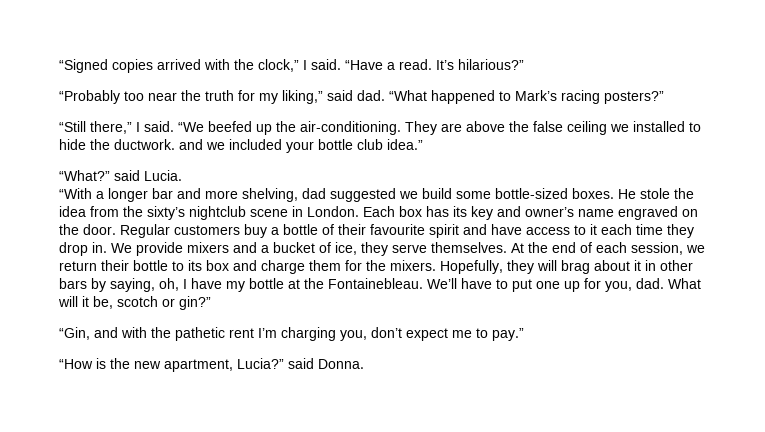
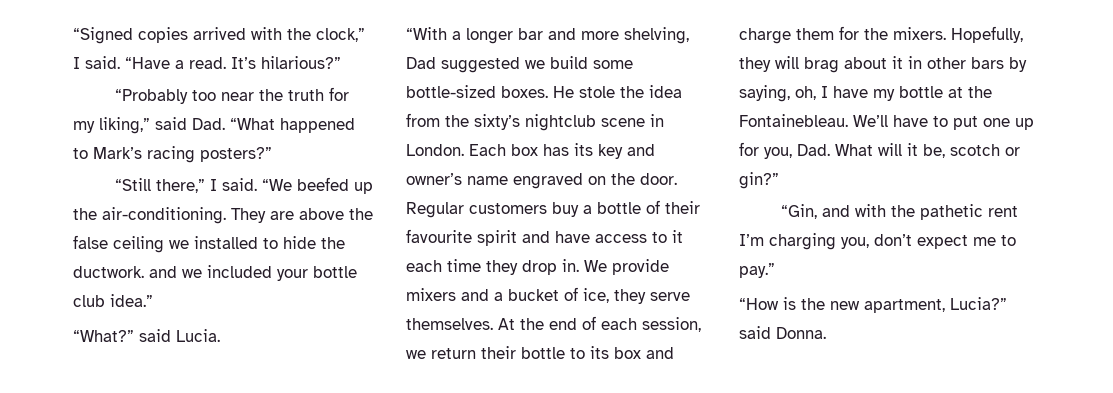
- “Probably too near the truth for my liking,” said dad. “What happened to Mark’s racing posters?”
+ “Probably too near the truth for my liking,” said Dad. “What happened to Mark’s racing posters?”
- “With a longer bar and more shelving, dad suggested we build some bottle-sized boxes.
+ “With a longer bar and more shelving, Dad suggested we build some bottle-sized boxes.
- We’ll have to put one up for you, dad. What will it be, scotch or gin?”
+ We’ll have to put one up for you, Dad. What will it be, scotch or gin?”

